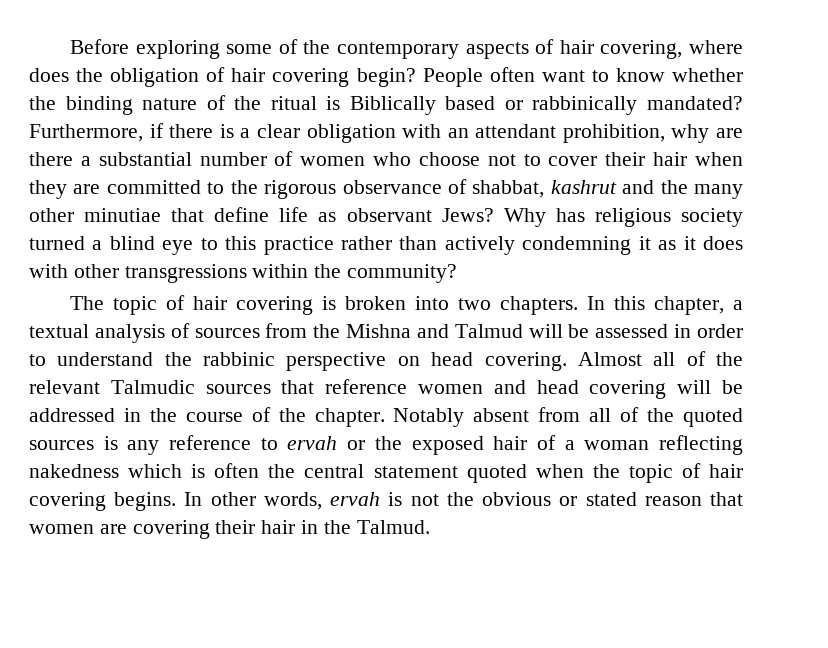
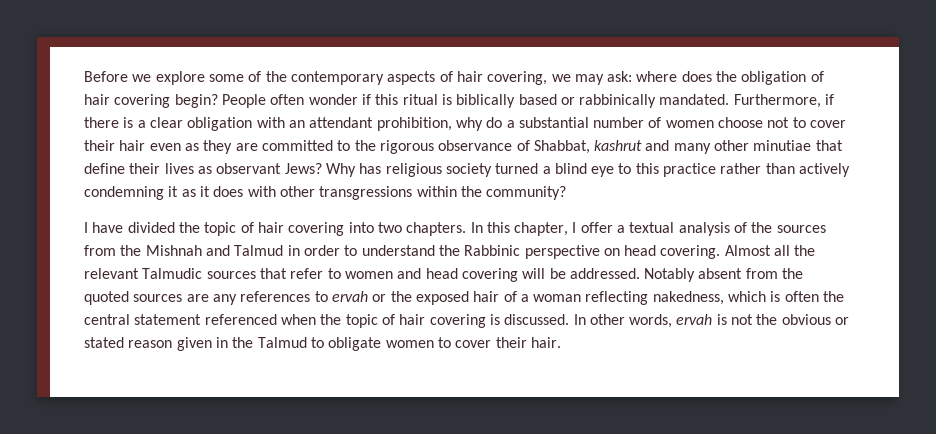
- Before exploring some of the contemporary aspects of hair covering, where does the obligation of hair covering begin?
+ Before we explore some of the contemporary aspects of hair covering, we may ask: where does the obligation of hair covering begin?
- People often want to know whether the binding nature of the ritual is Biblically based or rabbinically mandated?
+ People often wonder if this ritual is biblically based or rabbinically mandated.
- Furthermore, if there is a clear obligation with an attendant prohibition, why are there a substantial number of women who choose not to cover their hair when they are committed to the rigorous observance of shabbat, kashrut and the many other minutiae that define life as observant Jews?
+ Furthermore, if there is a clear obligation with an attendant prohibition, why do a substantial number of women choose not to cover their hair even as they are committed to the rigorous observance of Shabbat, kashrut and many other minutiae that define their lives as observant Jews?
- The topic of hair covering is broken into two chapters.
+ I have divided the topic of hair covering into two chapters.
- In this chapter, a textual analysis of sources from the Mishna and Talmud will be assessed in order to understand the rabbinic perspective on head covering.
+ In this chapter, I offer a textual analysis of the sources from the Mishnah and Talmud in order to understand the Rabbinic perspective on head covering.
- Almost all of the relevant Talmudic sources that reference women and head covering will be addressed in the course of the chapter.
+ Almost all the relevant Talmudic sources that refer to women and head covering will be addressed.
- Notably absent from all of the quoted sources is any reference to ervah or the exposed hair of a woman reflecting nakedness which is often the central statement quoted when the topic of hair covering begins.
+ Notably absent from the quoted sources are any references to ervah or the exposed hair of a woman reflecting nakedness, which is often the central statement referenced when the topic of hair covering is discussed.
- In other words, ervah is not the obvious or stated reason that women are covering their hair in the Talmud.
+ In other words, ervah is not the obvious or stated reason given in the Talmud to obligate women to cover their hair.

